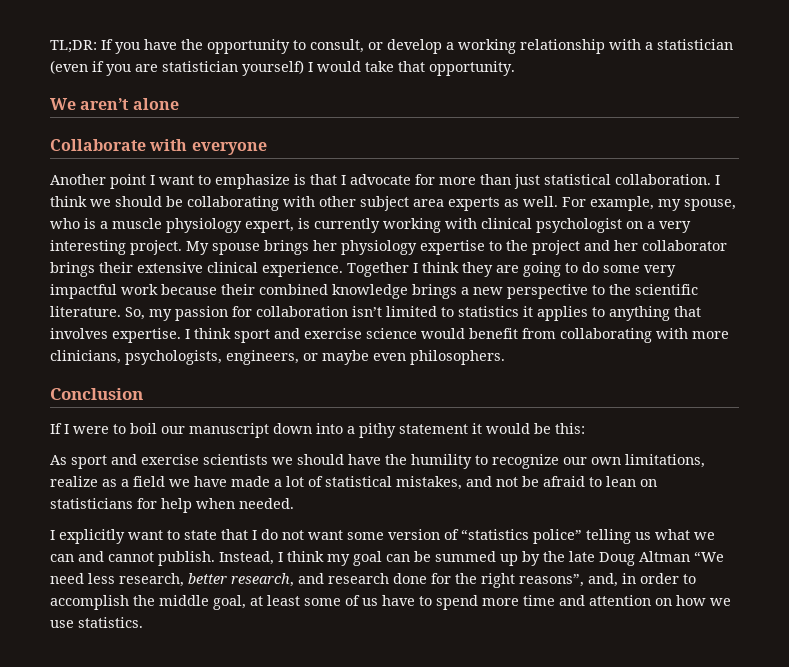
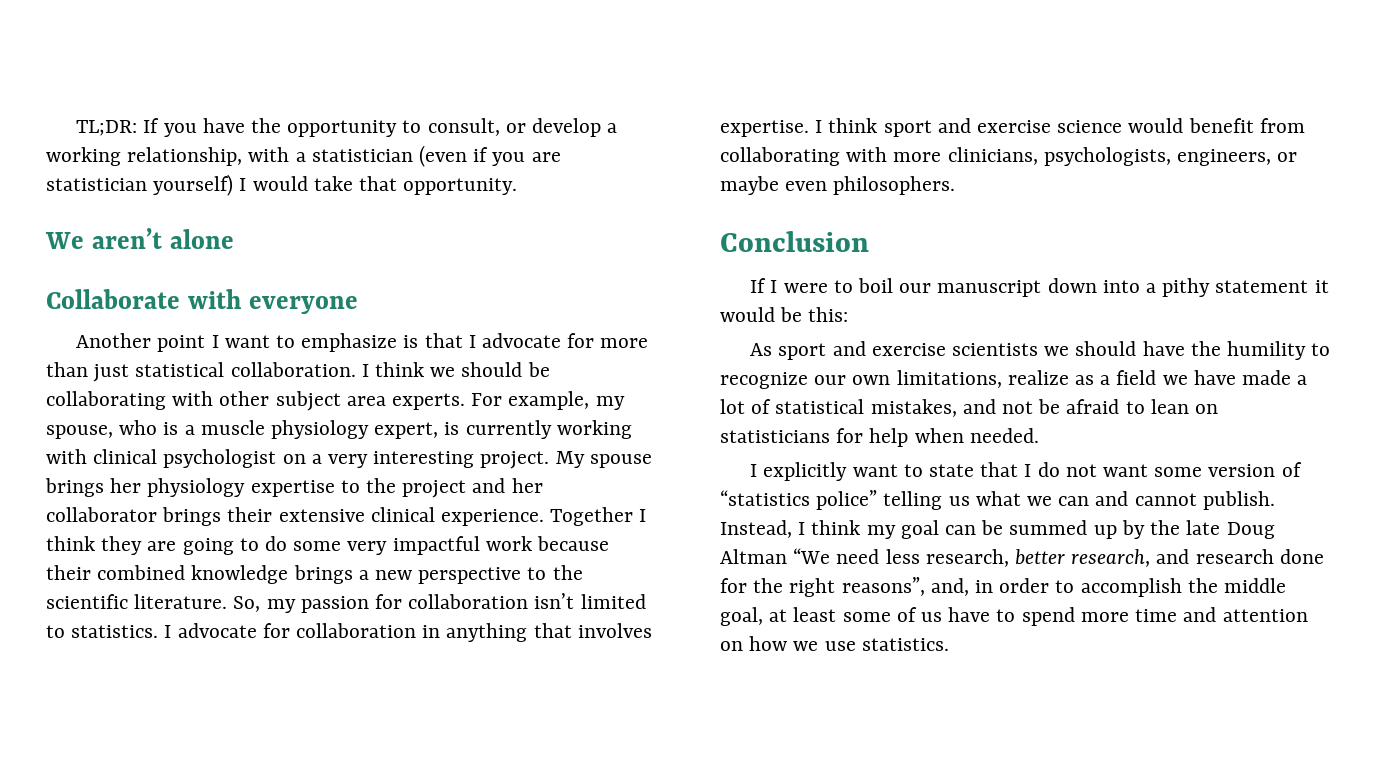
- TL;DR: If you have the opportunity to consult, or develop a working relationship with a statistician (even if you are statistician yourself) I would take that opportunity.
+ TL;DR: If you have the opportunity to consult, or develop a working relationship, with a statistician (even if you are statistician yourself) I would take that opportunity.
- I think we should be collaborating with other subject area experts as well.
+ I think we should be collaborating with other subject area experts.
- So, my passion for collaboration isn’t limited to statistics it applies to anything that involves expertise.
+ So, my passion for collaboration isn’t limited to statistics. I advocate for collaboration in anything that involves expertise.

